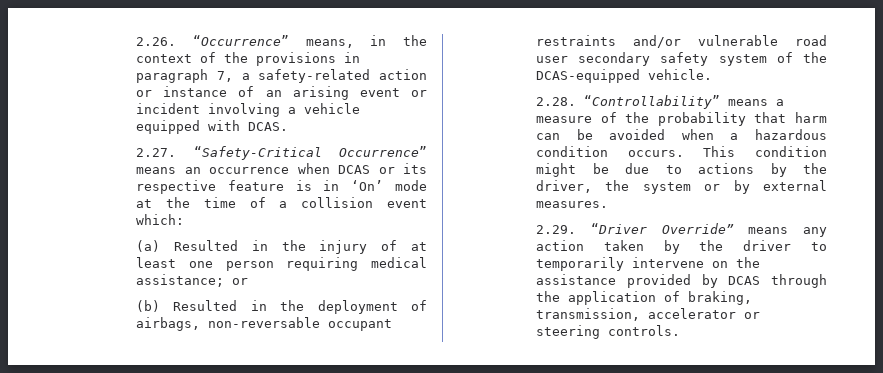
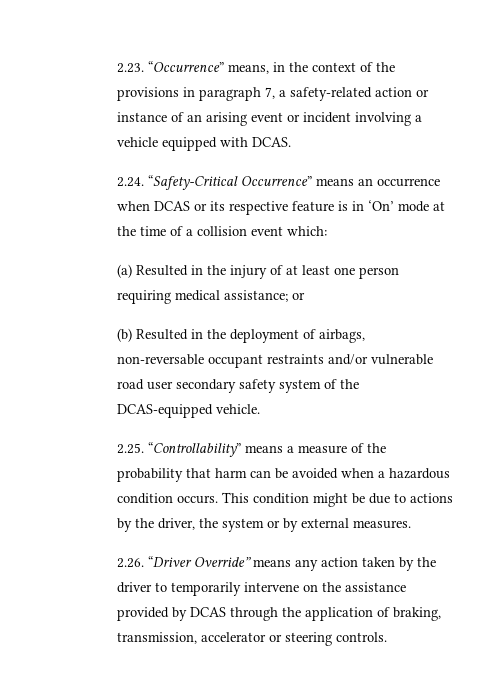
- 2.26. “Occurrence” means, in the context of the provisions in paragraph 7, a safety-related action or instance of an arising event or incident involving a vehicle equipped with DCAS.
+ 2.23. “Occurrence” means, in the context of the provisions in paragraph 7, a safety-related action or instance of an arising event or incident involving a vehicle equipped with DCAS.
- 2.27. “Safety-Critical Occurrence” means an occurrence when DCAS or its respective feature is in ‘On’ mode at the time of a collision event which:
+ 2.24. “Safety-Critical Occurrence” means an occurrence when DCAS or its respective feature is in ‘On’ mode at the time of a collision event which:
- 2.28. “Controllability” means a measure of the probability that harm can be avoided when a hazardous condition occurs.
+ 2.25. “Controllability” means a measure of the probability that harm can be avoided when a hazardous condition occurs.
- 2.29. “Driver Override” means any action taken by the driver to temporarily intervene on the assistance provided by DCAS through the application of braking, transmission, accelerator or steering controls.
+ 2.26. “Driver Override” means any action taken by the driver to temporarily intervene on the assistance provided by DCAS through the application of braking, transmission, accelerator or steering controls.

